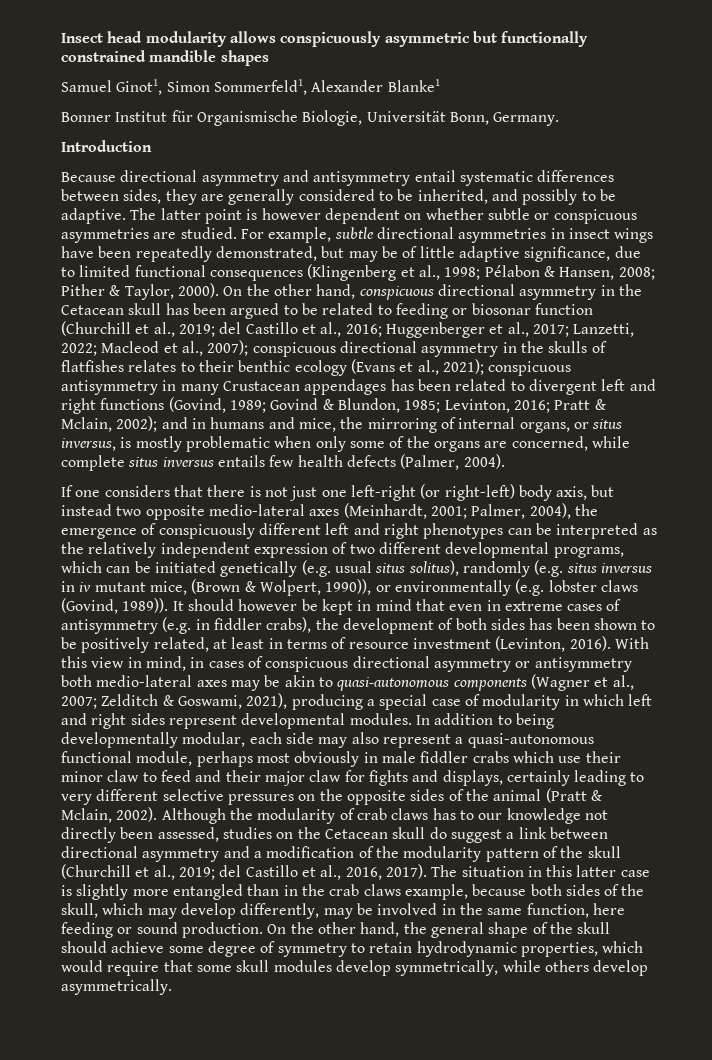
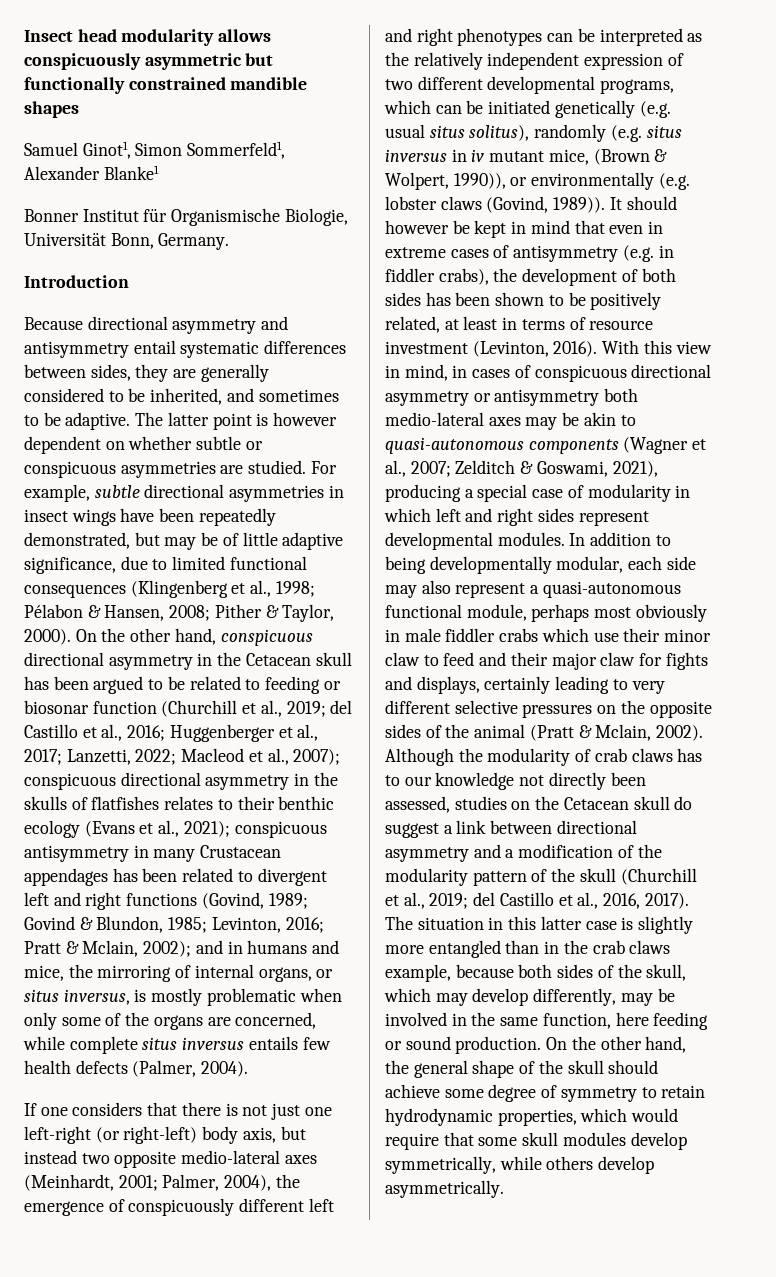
- Because directional asymmetry and antisymmetry entail systematic differences between sides, they are generally considered to be inherited, and possibly to be adaptive.
+ Because directional asymmetry and antisymmetry entail systematic differences between sides, they are generally considered to be inherited, and sometimes to be adaptive.

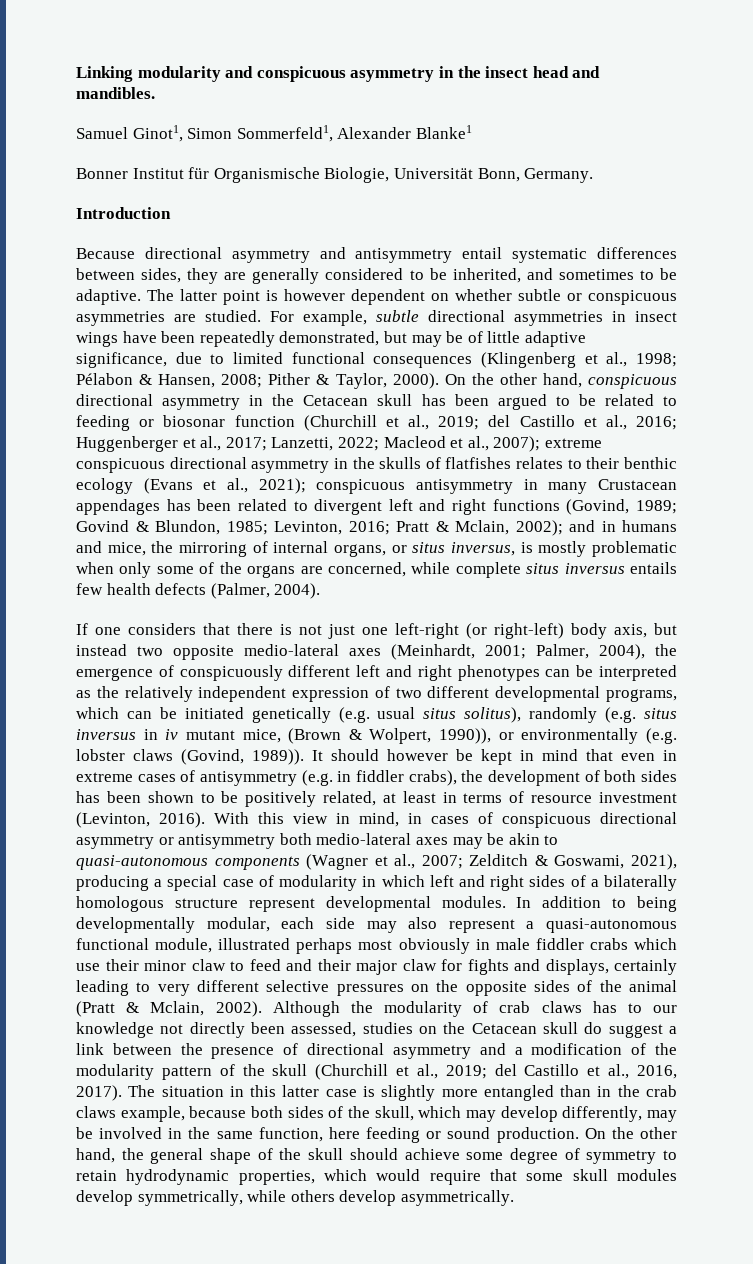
- Insect head modularity allows conspicuously asymmetric but functionally constrained mandible shapes
+ Linking modularity and conspicuous asymmetry in the insect head and mandibles.
- conspicuous directional asymmetry in the skulls of flatfishes relates to their benthic ecology (Evans et al., 2021);
+ extreme conspicuous directional asymmetry in the skulls of flatfishes relates to their benthic ecology (Evans et al., 2021);
- With this view in mind, in cases of conspicuous directional asymmetry or antisymmetry both medio-lateral axes may be akin to quasi-autonomous components (Wagner et al., 2007; Zelditch & Goswami, 2021), producing a special case of modularity in which left and right sides represent developmental modules.
+ With this view in mind, in cases of conspicuous directional asymmetry or antisymmetry both medio-lateral axes may be akin to quasi-autonomous components (Wagner et al., 2007; Zelditch & Goswami, 2021), producing a special case of modularity in which left and right sides of a bilaterally homologous structure represent developmental modules.
- In addition to being developmentally modular, each side may also represent a quasi-autonomous functional module, perhaps most obviously in male fiddler crabs which use their minor claw to feed and their major claw for fights and displays, certainly leading to very different selective pressures on the opposite sides of the animal (Pratt & Mclain, 2002).
+ In addition to being developmentally modular, each side may also represent a quasi-autonomous functional module, illustrated perhaps most obviously in male fiddler crabs which use their minor claw to feed and their major claw for fights and displays, certainly leading to very different selective pressures on the opposite sides of the animal (Pratt & Mclain, 2002).
- Although the modularity of crab claws has to our knowledge not directly been assessed, studies on the Cetacean skull do suggest a link between directional asymmetry and a modification of the modularity pattern of the skull (Churchill et al., 2019; del Castillo et al., 2016, 2017).
+ Although the modularity of crab claws has to our knowledge not directly been assessed, studies on the Cetacean skull do suggest a link between the presence of directional asymmetry and a modification of the modularity pattern of the skull (Churchill et al., 2019; del Castillo et al., 2016, 2017).

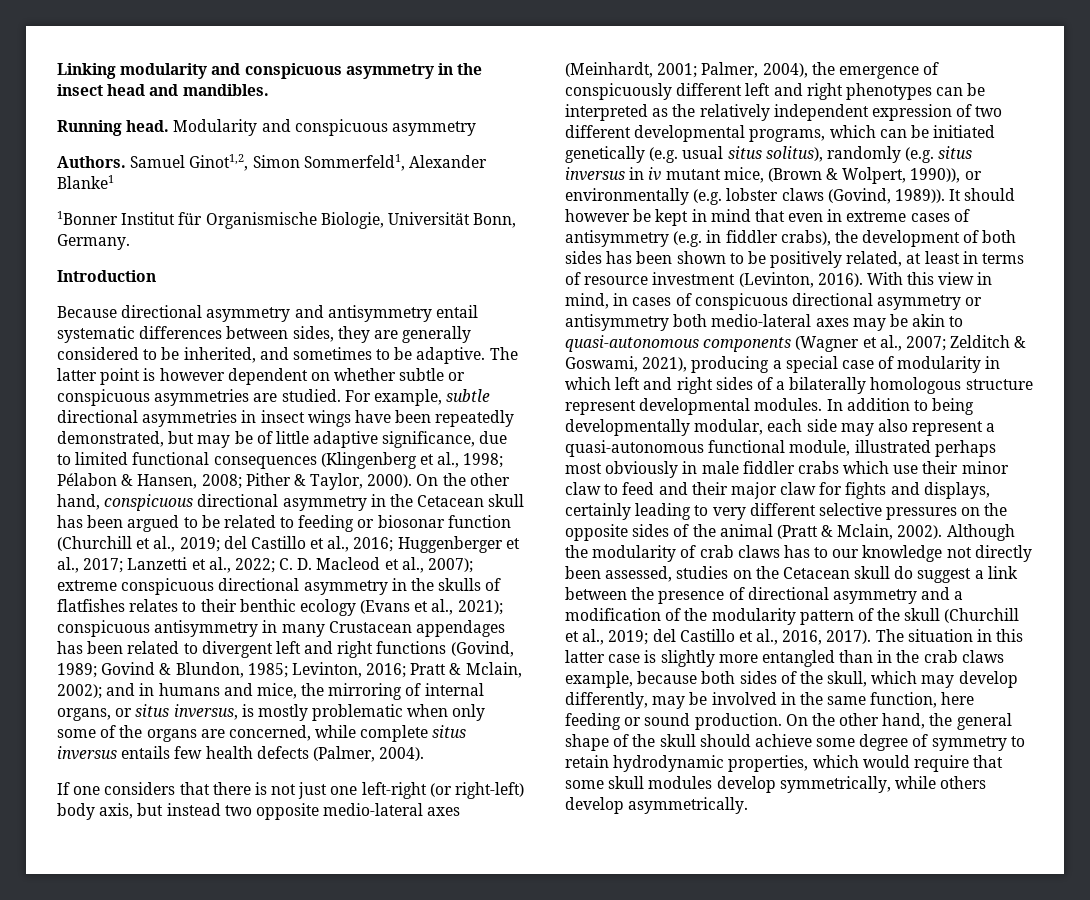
- Samuel Ginot1, Simon Sommerfeld1, Alexander Blanke1
+ Running head. Modularity and conspicuous asymmetry
+ Authors. Samuel Ginot1,2, Simon Sommerfeld1, Alexander Blanke1
- Bonner Institut für Organismische Biologie, Universität Bonn, Germany.
+ 1Bonner Institut für Organismische Biologie, Universität Bonn, Germany.
- Lanzetti, 2022; Macleod et al., 2007);
+ Lanzetti et al., 2022; C. D. Macleod et al., 2007);

